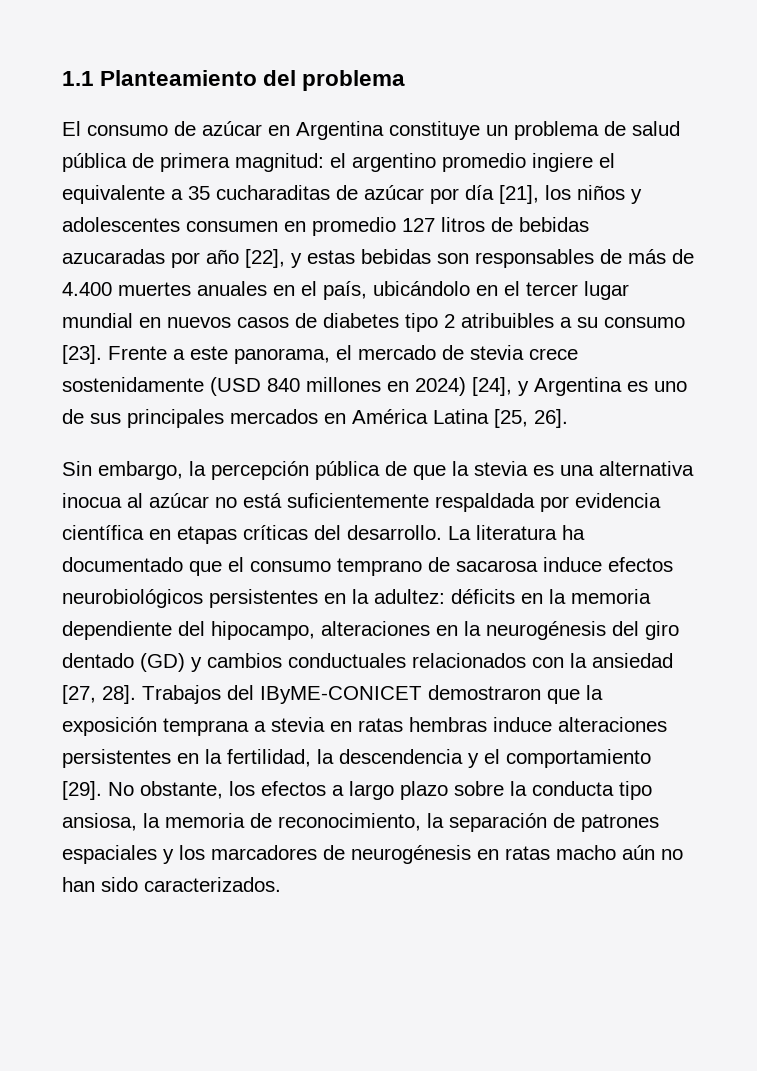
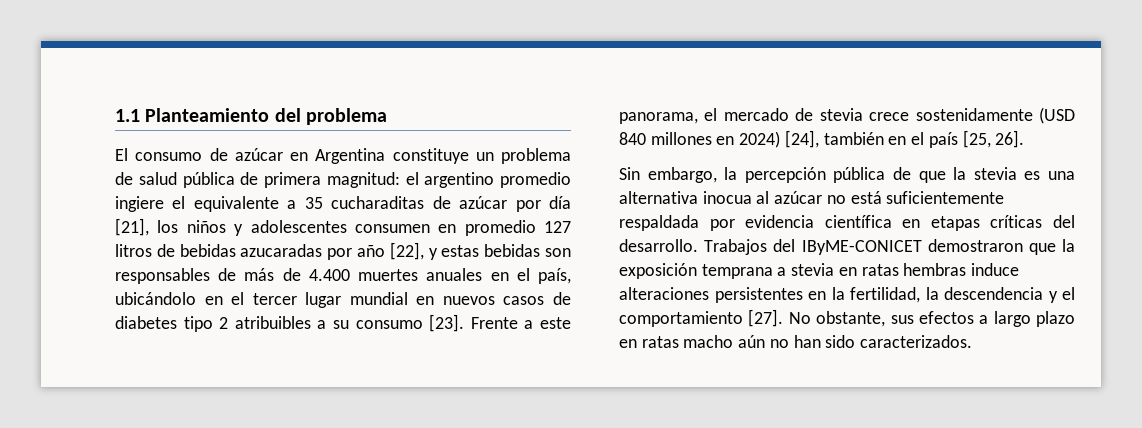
- Frente a este panorama, el mercado de stevia crece sostenidamente (USD 840 millones en 2024) [24], y Argentina es uno de sus principales mercados en América Latina [25, 26].
+ Frente a este panorama, el mercado de stevia crece sostenidamente (USD 840 millones en 2024) [24], también en el país [25, 26].
- La literatura ha documentado que el consumo temprano de sacarosa induce efectos neurobiológicos persistentes en la adultez: déficits en la memoria dependiente del hipocampo, alteraciones en la neurogénesis del giro dentado (GD) y cambios conductuales relacionados con la ansiedad [27, 28].
- Trabajos del IByME-CONICET demostraron que la exposición temprana a stevia en ratas hembras induce alteraciones persistentes en la fertilidad, la descendencia y el comportamiento [29].
+ Trabajos del IByME-CONICET demostraron que la exposición temprana a stevia en ratas hembras induce alteraciones persistentes en la fertilidad, la descendencia y el comportamiento [27].
- No obstante, los efectos a largo plazo sobre la conducta tipo ansiosa, la memoria de reconocimiento, la separación de patrones espaciales y los marcadores de neurogénesis en ratas macho aún no han sido caracterizados.
+ No obstante, sus efectos a largo plazo en ratas macho aún no han sido caracterizados.

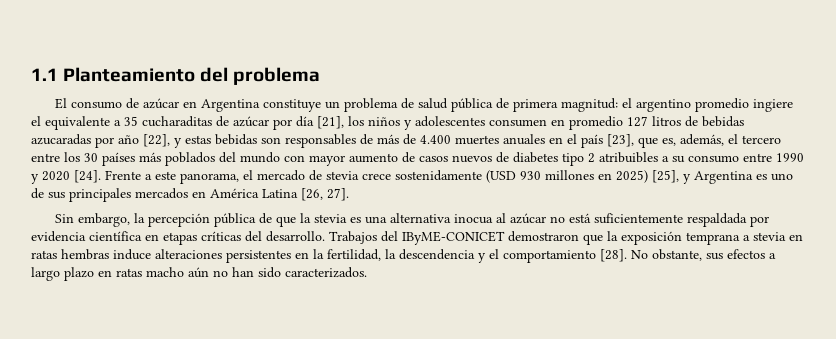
- el argentino promedio ingiere el equivalente a 35 cucharaditas de azúcar por día [21], los niños y adolescentes consumen en promedio 127 litros de bebidas azucaradas por año [22], y estas bebidas son responsables de más de 4.400 muertes anuales en el país, ubicándolo en el tercer lugar mundial en nuevos casos de diabetes tipo 2 atribuibles a su consumo [23].
+ el argentino promedio ingiere el equivalente a 35 cucharaditas de azúcar por día [21], los niños y adolescentes consumen en promedio 127 litros de bebidas azucaradas por año [22], y estas bebidas son responsables de más de 4.400 muertes anuales en el país [23], que es, además, el tercero entre los 30 países más poblados del mundo con mayor aumento de casos nuevos de diabetes tipo 2 atribuibles a su consumo entre 1990 y 2020 [24].
- Frente a este panorama, el mercado de stevia crece sostenidamente (USD 840 millones en 2024) [24], también en el país [25, 26].
+ Frente a este panorama, el mercado de stevia crece sostenidamente (USD 930 millones en 2025) [25], y Argentina es uno de sus principales mercados en América Latina [26, 27].
- Trabajos del IByME-CONICET demostraron que la exposición temprana a stevia en ratas hembras induce alteraciones persistentes en la fertilidad, la descendencia y el comportamiento [27].
+ Trabajos del IByME-CONICET demostraron que la exposición temprana a stevia en ratas hembras induce alteraciones persistentes en la fertilidad, la descendencia y el comportamiento [28].

